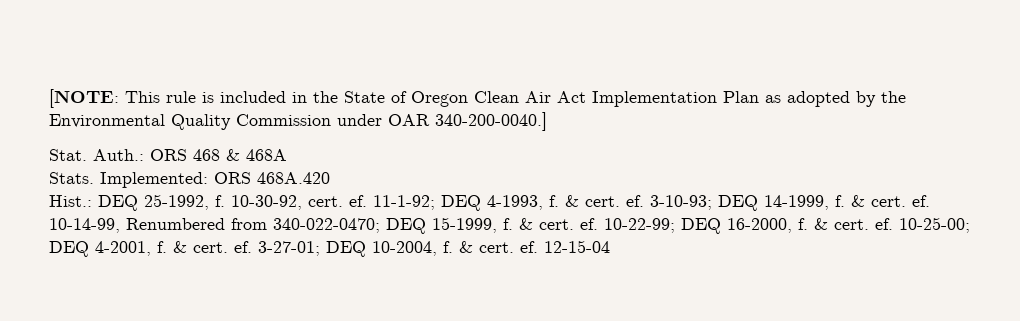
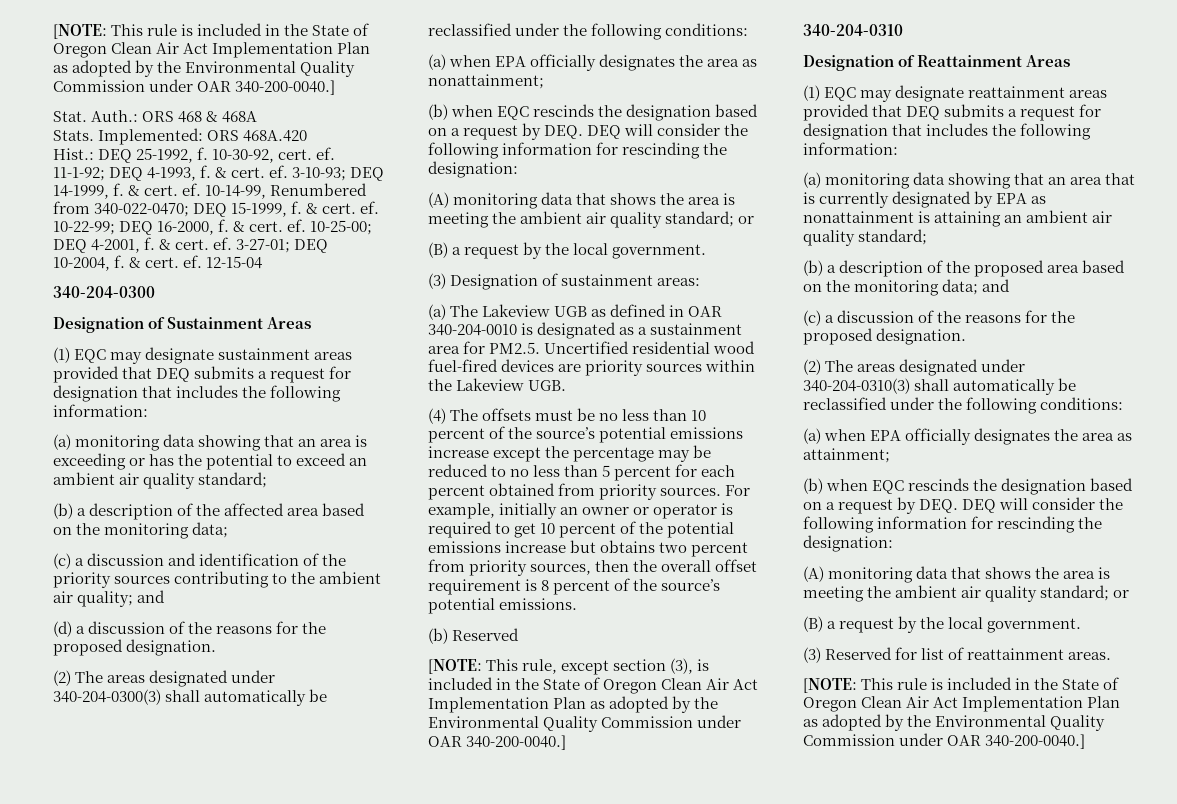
+ 340-204-0300
+ Designation of Sustainment Areas
+ (1) EQC may designate sustainment areas provided that DEQ submits a request for designation that includes the following information:
+ (a) monitoring data showing that an area is exceeding or has the potential to exceed an ambient air quality standard;
+ (b) a description of the affected area based on the monitoring data;
+ (c) a discussion and identification of the priority sources contributing to the ambient air quality; and
+ (d) a discussion of the reasons for the proposed designation.
+ (2) The areas designated under 340-204-0300(3) shall automatically be reclassified under the following conditions:
+ (a) when EPA officially designates the area as nonattainment;
+ (b) when EQC rescinds the designation based on a request by DEQ. DEQ will consider the following information for rescinding the designation:
+ (A) monitoring data that shows the area is meeting the ambient air quality standard; or
+ (B) a request by the local government.
+ (3) Designation of sustainment areas:
+ (a) The Lakeview UGB as defined in OAR 340-204-0010 is designated as a sustainment area for PM2.5. Uncertified residential wood fuel-fired devices are priority sources within the Lakeview UGB.
+ (4) The offsets must be no less than 10 percent of the source’s potential emissions increase except the percentage may be reduced to no less than 5 percent for each percent obtained from priority sources. For example, initially an owner or operator is required to get 10 percent of the potential emissions increase but obtains two percent from priority sources, then the overall offset requirement is 8 percent of the source’s potential emissions.
+ (b) Reserved
+ [NOTE: This rule, except section (3), is included in the State of Oregon Clean Air Act Implementation Plan as adopted by the Environmental Quality Commission under OAR 340-200-0040.]
+ 340-204-0310
+ Designation of Reattainment Areas
+ (1) EQC may designate reattainment areas provided that DEQ submits a request for designation that includes the following information:
+ (a) monitoring data showing that an area that is currently designated by EPA as nonattainment is attaining an ambient air quality standard;
+ (b) a description of the proposed area based on the monitoring data; and
+ (c) a discussion of the reasons for the proposed designation.
+ (2) The areas designated under 340-204-0310(3) shall automatically be reclassified under the following conditions:
+ (a) when EPA officially designates the area as attainment;
+ (b) when EQC rescinds the designation based on a request by DEQ. DEQ will consider the following information for rescinding the designation:
+ (A) monitoring data that shows the area is meeting the ambient air quality standard; or
+ (B) a request by the local government.
+ (3) Reserved for list of reattainment areas.
+ [NOTE: This rule is included in the State of Oregon Clean Air Act Implementation Plan as adopted by the Environmental Quality Commission under OAR 340-200-0040.]

